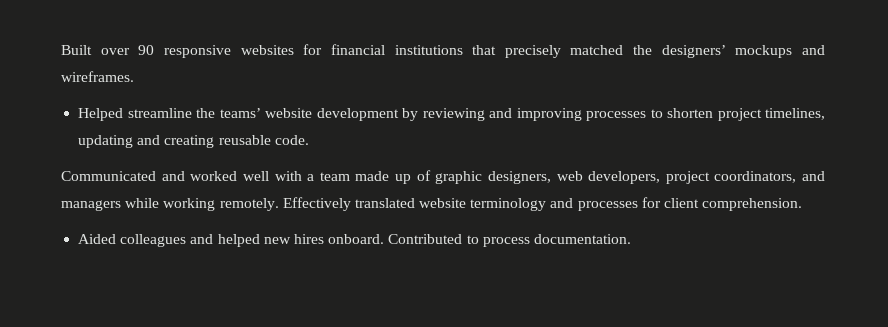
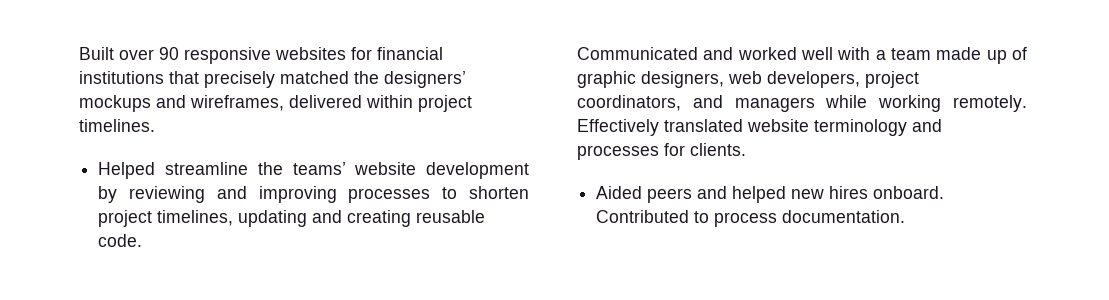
- Built over 90 responsive websites for financial institutions that precisely matched the designers’ mockups and wireframes.
+ Built over 90 responsive websites for financial institutions that precisely matched the designers’ mockups and wireframes, delivered within project timelines.
- Effectively translated website terminology and processes for client comprehension.
+ Effectively translated website terminology and processes for clients.
- Aided colleagues and helped new hires onboard.
+ Aided peers and helped new hires onboard.

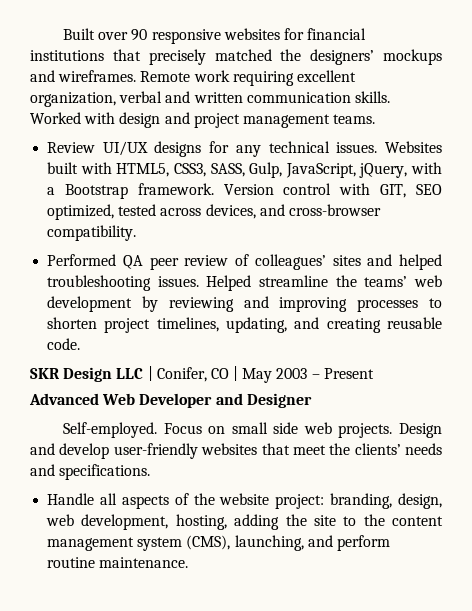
- Built over 90 responsive websites for financial institutions that precisely matched the designers’ mockups and wireframes, delivered within project timelines.
- Helped streamline the teams’ website development by reviewing and improving processes to shorten project timelines, updating and creating reusable code.
+ Built over 90 responsive websites for financial institutions that precisely matched the designers’ mockups and wireframes. Remote work requiring excellent organization, verbal and written communication skills. Worked with design and project management teams.
+ Review UI/UX designs for any technical issues. Websites built with HTML5, CSS3, SASS, Gulp, JavaScript, jQuery, with a Bootstrap framework. Version control with GIT, SEO optimized, tested across devices, and cross-browser compatibility.
+ Performed QA peer review of colleagues’ sites and helped troubleshooting issues. Helped streamline the teams’ web development by reviewing and improving processes to shorten project timelines, updating, and creating reusable code.
- Communicated and worked well with a team made up of graphic designers, web developers, project coordinators, and managers while working remotely. Effectively translated website terminology and processes for clients.
- Aided peers and helped new hires onboard. Contributed to process documentation.
+ SKR Design LLC | Conifer, CO | May 2003 – Present
+ Advanced Web Developer and Designer
+ Self-employed. Focus on small side web projects. Design and develop user-friendly websites that meet the clients’ needs and specifications.
+ Handle all aspects of the website project: branding, design, web development, hosting, adding the site to the content management system (CMS), launching, and perform routine maintenance.

